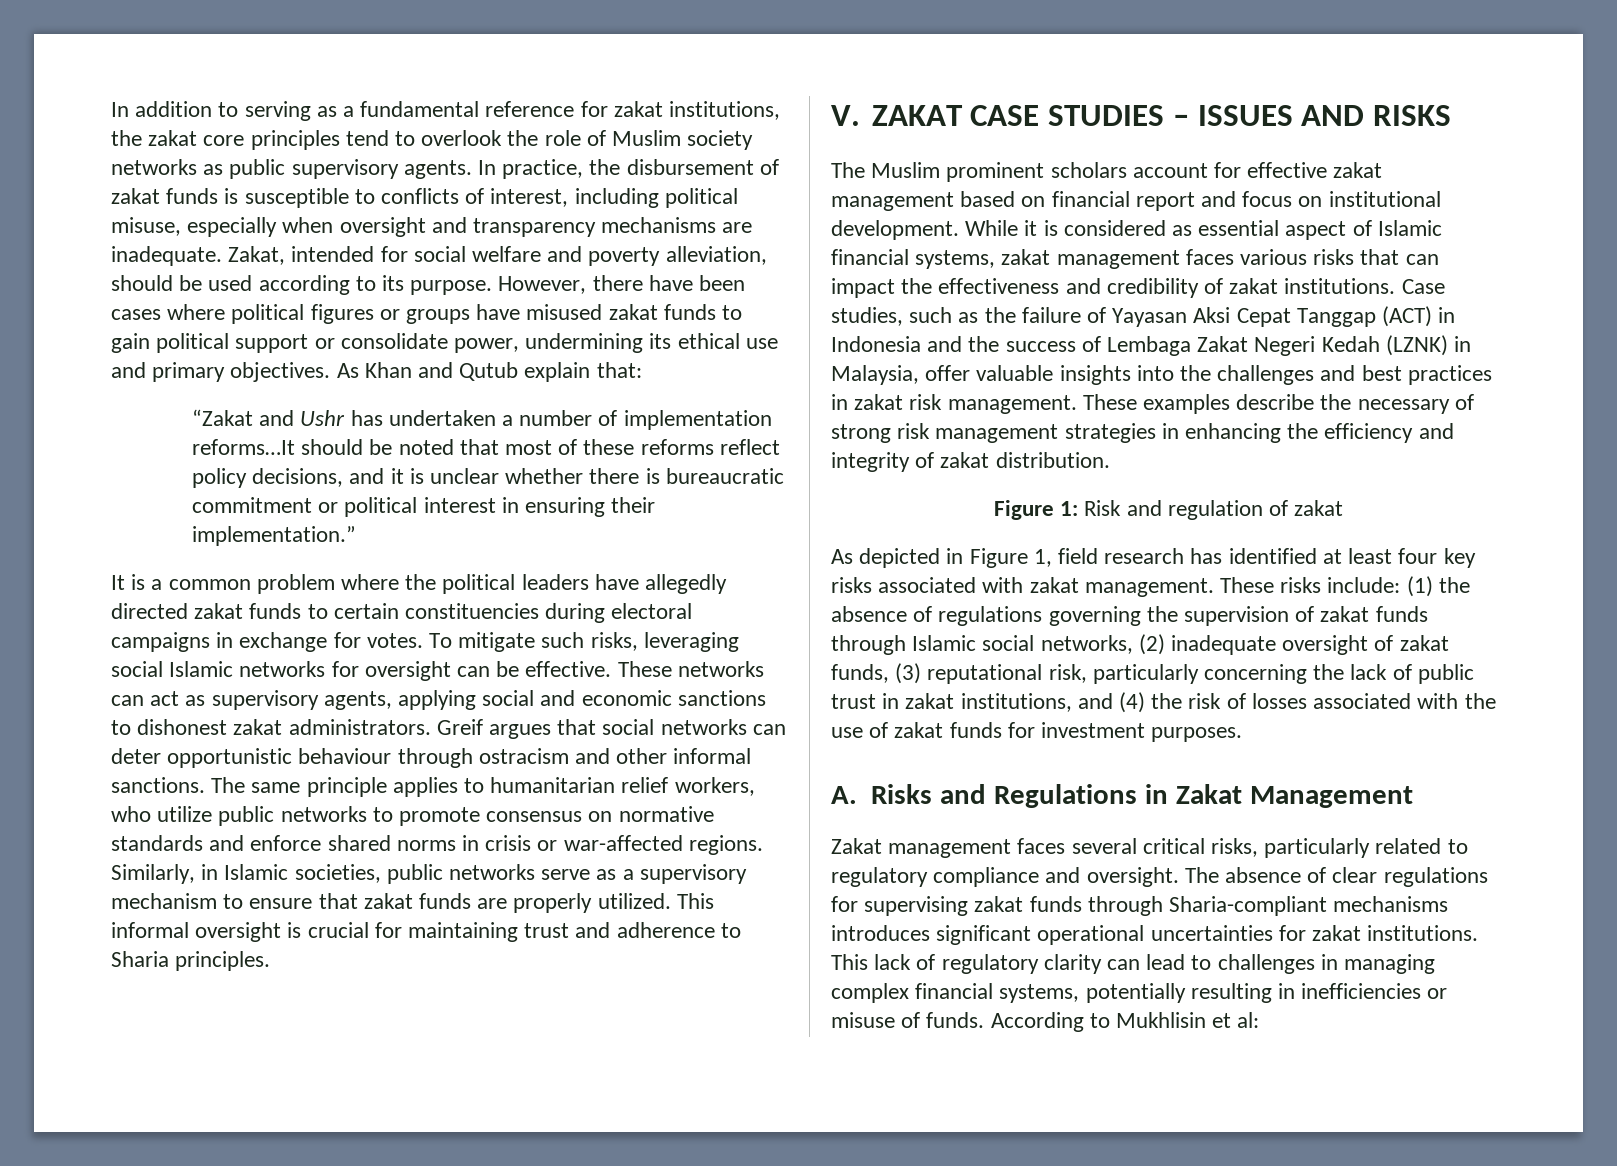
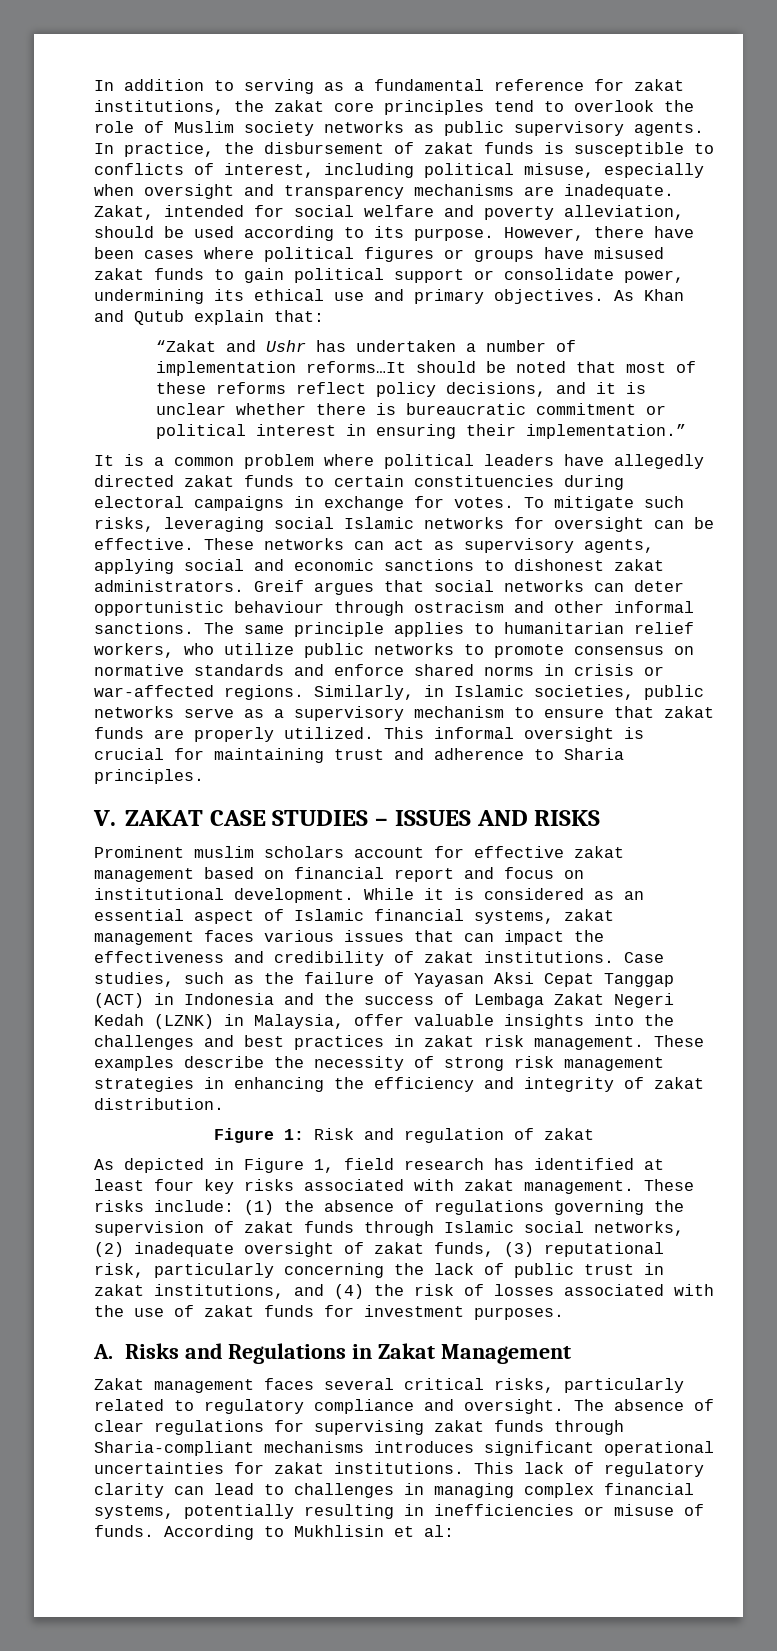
- It is a common problem where the political leaders have allegedly directed zakat funds to certain constituencies during electoral campaigns in exchange for votes.
+ It is a common problem where political leaders have allegedly directed zakat funds to certain constituencies during electoral campaigns in exchange for votes.
- The Muslim prominent scholars account for effective zakat management based on financial report and focus on institutional development.
+ Prominent muslim scholars account for effective zakat management based on financial report and focus on institutional development.
- While it is considered as essential aspect of Islamic financial systems, zakat management faces various risks that can impact the effectiveness and credibility of zakat institutions.
+ While it is considered as an essential aspect of Islamic financial systems, zakat management faces various issues that can impact the effectiveness and credibility of zakat institutions.
- These examples describe the necessary of strong risk management strategies in enhancing the efficiency and integrity of zakat distribution.
+ These examples describe the necessity of strong risk management strategies in enhancing the efficiency and integrity of zakat distribution.

